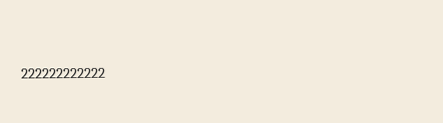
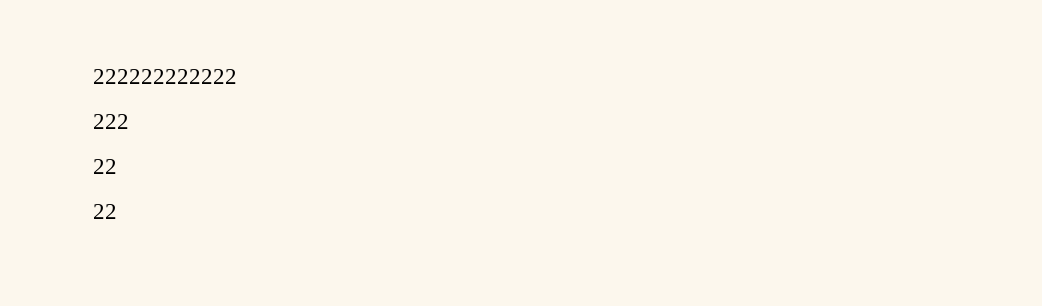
+ 222
+ 22
+ 22

